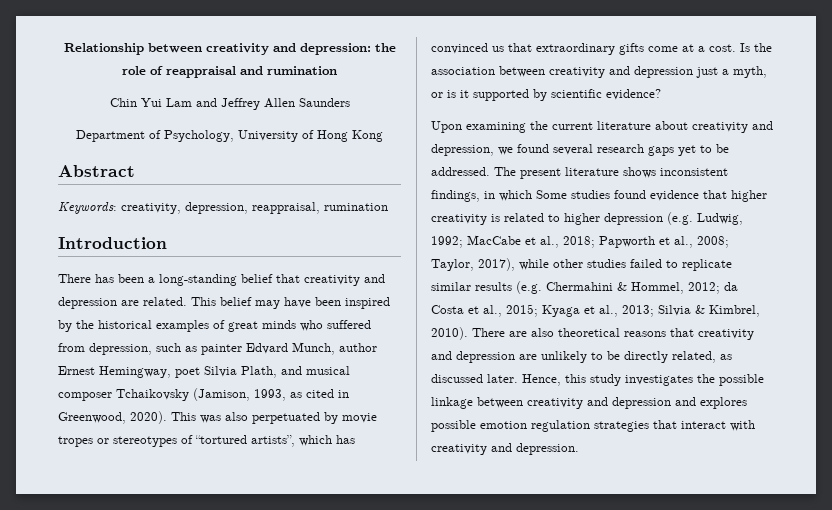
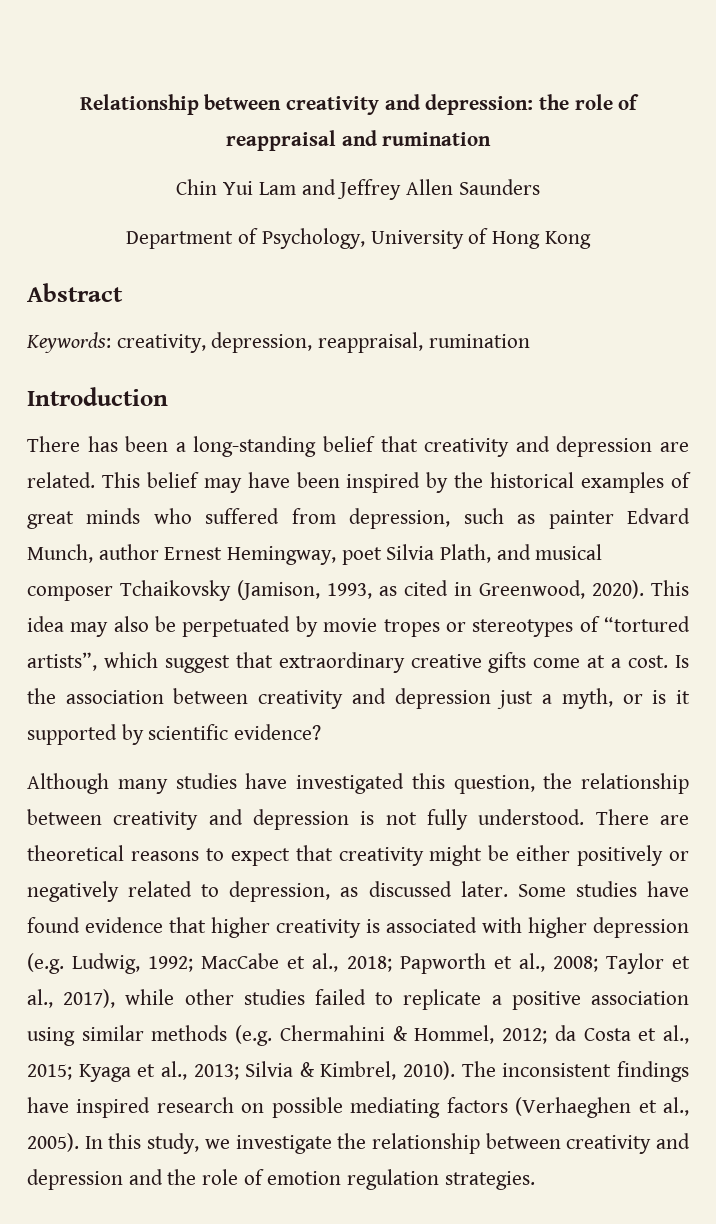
- This was also perpetuated by movie tropes or stereotypes of “tortured artists”, which has convinced us that extraordinary gifts come at a cost.
+ This idea may also be perpetuated by movie tropes or stereotypes of “tortured artists”, which suggest that extraordinary creative gifts come at a cost.
- Upon examining the current literature about creativity and depression, we found several research gaps yet to be addressed. The present literature shows inconsistent findings, in which Some studies found evidence that higher creativity is related to higher depression (e.g. Ludwig, 1992; MacCabe et al., 2018; Papworth et al., 2008; Taylor, 2017), while other studies failed to replicate similar results (e.g. Chermahini & Hommel, 2012; da Costa et al., 2015; Kyaga et al., 2013; Silvia & Kimbrel, 2010).
+ Although many studies have investigated this question, the relationship between creativity and depression is not fully understood. There are theoretical reasons to expect that creativity might be either positively or negatively related to depression, as discussed later. Some studies have found evidence that higher creativity is associated with higher depression (e.g. Ludwig, 1992; MacCabe et al., 2018; Papworth et al., 2008; Taylor et al., 2017), while other studies failed to replicate a positive association using similar methods (e.g. Chermahini & Hommel, 2012; da Costa et al., 2015; Kyaga et al., 2013; Silvia & Kimbrel, 2010).
- There are also theoretical reasons that creativity and depression are unlikely to be directly related, as discussed later. Hence, this study investigates the possible linkage between creativity and depression and explores possible emotion regulation strategies that interact with creativity and depression.
+ The inconsistent findings have inspired research on possible mediating factors (Verhaeghen et al., 2005). In this study, we investigate the relationship between creativity and depression and the role of emotion regulation strategies.

